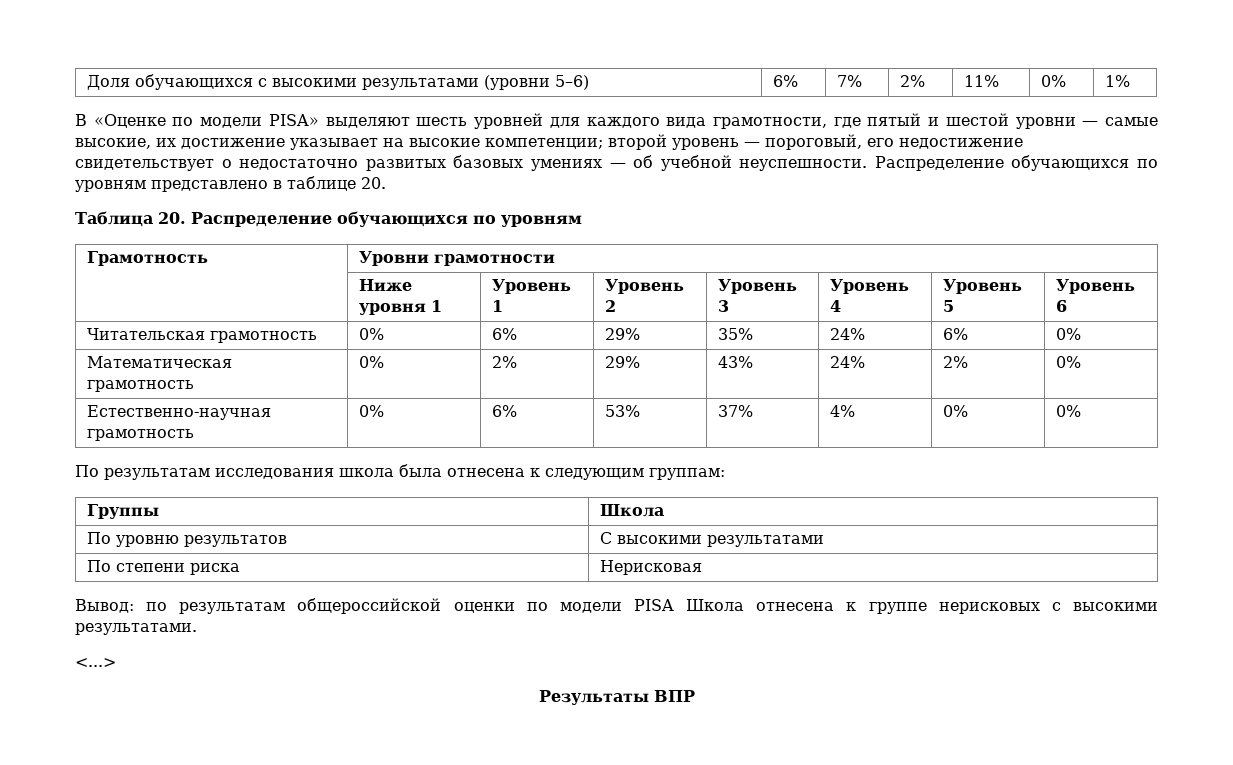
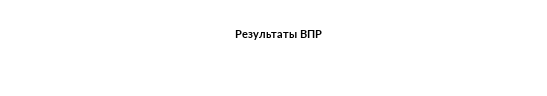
- Доля обучающихся с высокими результатами (уровни 5–6) | 6% | 7% | 2% | 11% | 0% | 1%
- В «Оценке по модели PISA» выделяют шесть уровней для каждого вида грамотности, где пятый и шестой уровни — самые высокие, их достижение указывает на высокие компетенции; второй уровень — пороговый, его недостижение свидетельствует о недостаточно развитых базовых умениях — об учебной неуспешности. Распределение обучающихся по уровням представлено в таблице 20.
- Таблица 20. Распределение обучающихся по уровням
- Грамотность | Уровни грамотности
- | Ниже уровня 1 | Уровень 1 | Уровень 2 | Уровень 3 | Уровень 4 | Уровень 5 | Уровень 6
- Читательская грамотность | 0% | 6% | 29% | 35% | 24% | 6% | 0%
- Математическая грамотность | 0% | 2% | 29% | 43% | 24% | 2% | 0%
- Естественно-научная грамотность | 0% | 6% | 53% | 37% | 4% | 0% | 0%
- По результатам исследования школа была отнесена к следующим группам:
- Группы | Школа
- По уровню результатов | С высокими результатами
- По степени риска | Нерисковая
- Вывод: по результатам общероссийской оценки по модели PISA Школа отнесена к группе нерисковых с высокими результатами.
- <...>

